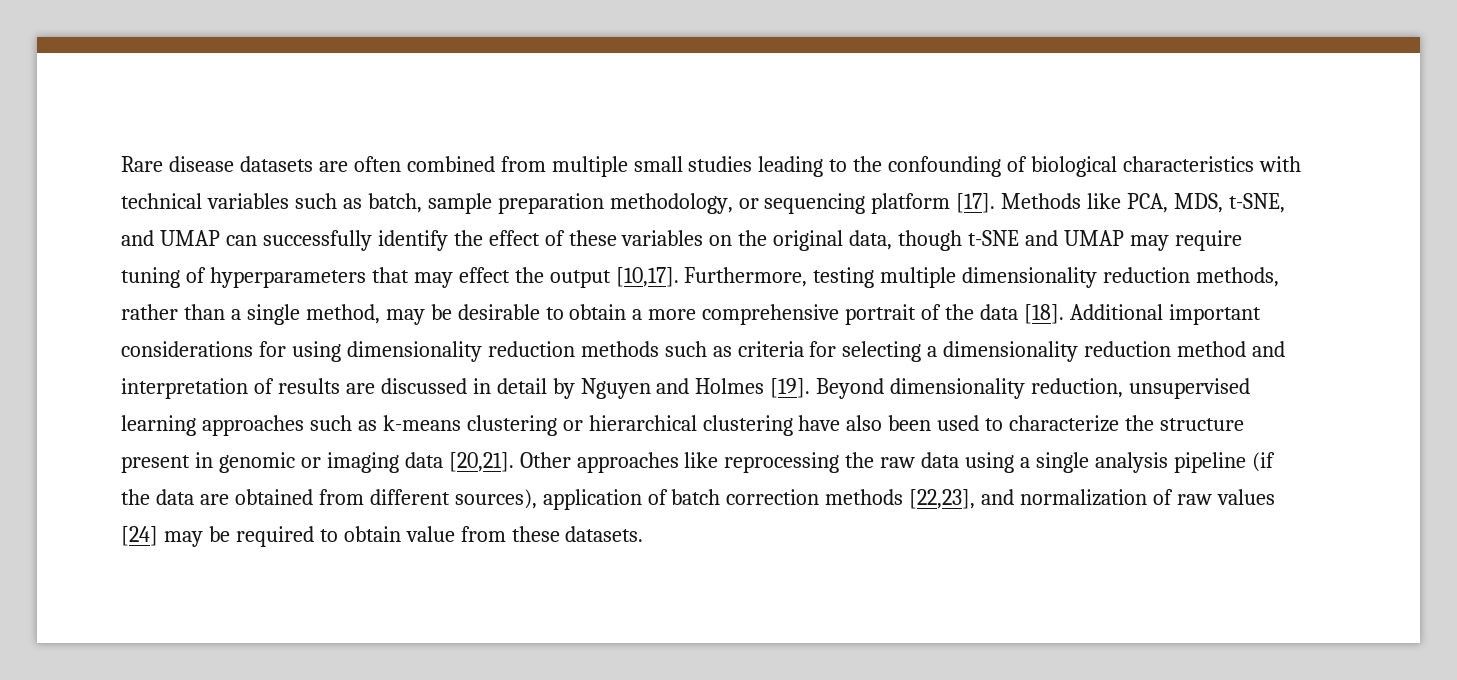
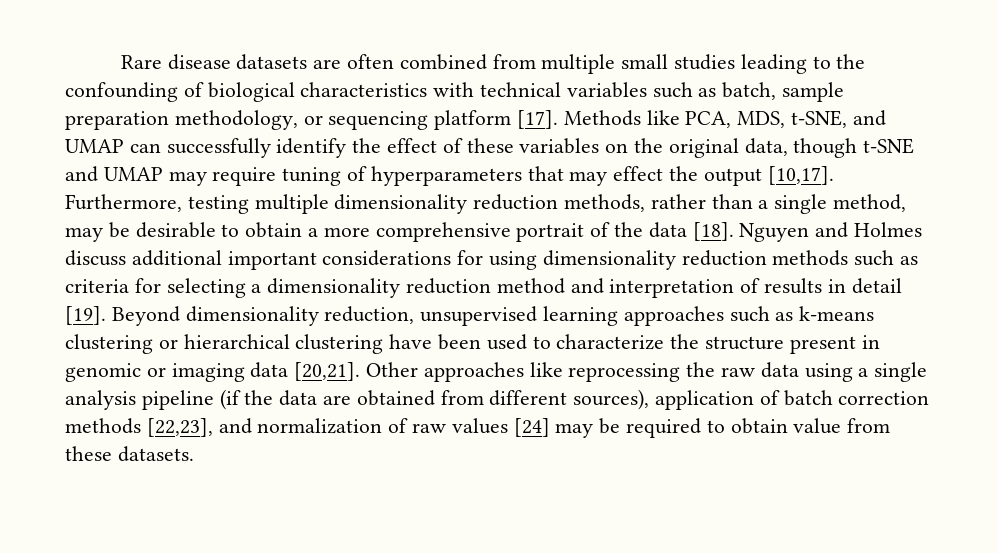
- Additional important considerations for using dimensionality reduction methods such as criteria for selecting a dimensionality reduction method and interpretation of results are discussed in detail by Nguyen and Holmes [19].
+ Nguyen and Holmes discuss additional important considerations for using dimensionality reduction methods such as criteria for selecting a dimensionality reduction method and interpretation of results in detail [19].
- Beyond dimensionality reduction, unsupervised learning approaches such as k-means clustering or hierarchical clustering have also been used to characterize the structure present in genomic or imaging data [20,21].
+ Beyond dimensionality reduction, unsupervised learning approaches such as k-means clustering or hierarchical clustering have been used to characterize the structure present in genomic or imaging data [20,21].

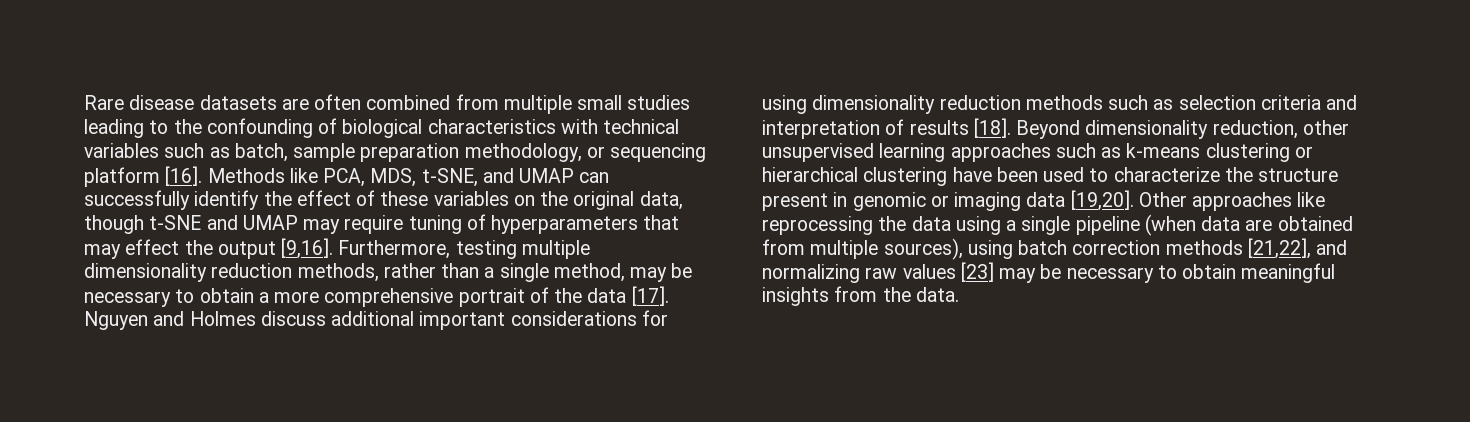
- Rare disease datasets are often combined from multiple small studies leading to the confounding of biological characteristics with technical variables such as batch, sample preparation methodology, or sequencing platform [17].
+ Rare disease datasets are often combined from multiple small studies leading to the confounding of biological characteristics with technical variables such as batch, sample preparation methodology, or sequencing platform [16].
- Methods like PCA, MDS, t-SNE, and UMAP can successfully identify the effect of these variables on the original data, though t-SNE and UMAP may require tuning of hyperparameters that may effect the output [10,17].
+ Methods like PCA, MDS, t-SNE, and UMAP can successfully identify the effect of these variables on the original data, though t-SNE and UMAP may require tuning of hyperparameters that may effect the output [9,16].
- Furthermore, testing multiple dimensionality reduction methods, rather than a single method, may be desirable to obtain a more comprehensive portrait of the data [18].
+ Furthermore, testing multiple dimensionality reduction methods, rather than a single method, may be necessary to obtain a more comprehensive portrait of the data [17].
- Nguyen and Holmes discuss additional important considerations for using dimensionality reduction methods such as criteria for selecting a dimensionality reduction method and interpretation of results in detail [19].
+ Nguyen and Holmes discuss additional important considerations for using dimensionality reduction methods such as selection criteria and interpretation of results [18].
- Beyond dimensionality reduction, unsupervised learning approaches such as k-means clustering or hierarchical clustering have been used to characterize the structure present in genomic or imaging data [20,21].
+ Beyond dimensionality reduction, other unsupervised learning approaches such as k-means clustering or hierarchical clustering have been used to characterize the structure present in genomic or imaging data [19,20].
- Other approaches like reprocessing the raw data using a single analysis pipeline (if the data are obtained from different sources), application of batch correction methods [22,23], and normalization of raw values [24] may be required to obtain value from these datasets.
+ Other approaches like reprocessing the data using a single pipeline (when data are obtained from multiple sources), using batch correction methods [21,22], and normalizing raw values [23] may be necessary to obtain meaningful insights from the data.

